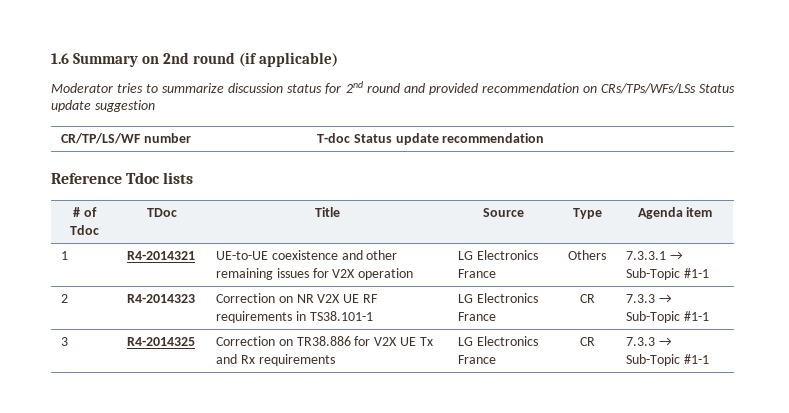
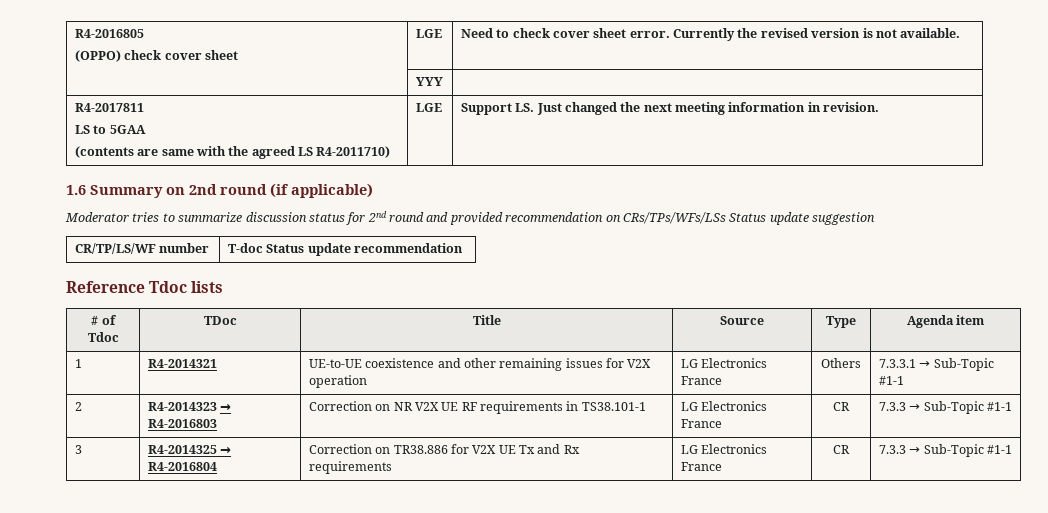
+ R4-2016805
+ (OPPO) check cover sheet | LGE | Need to check cover sheet error. Currently the revised version is not available.
+ | YYY |
+ R4-2017811
+ LS to 5GAA
+ (contents are same with the agreed LS R4-2011710) | LGE | Support LS. Just changed the next meeting information in revision.
- 2 | R4-2014323 | Correction on NR V2X UE RF requirements in TS38.101-1 | LG Electronics France | CR | 7.3.3 → Sub-Topic #1-1
+ 2 | R4-2014323 → R4-2016803 | Correction on NR V2X UE RF requirements in TS38.101-1 | LG Electronics France | CR | 7.3.3 → Sub-Topic #1-1
- 3 | R4-2014325 | Correction on TR38.886 for V2X UE Tx and Rx requirements | LG Electronics France | CR | 7.3.3 → Sub-Topic #1-1
+ 3 | R4-2014325 → R4-2016804 | Correction on TR38.886 for V2X UE Tx and Rx requirements | LG Electronics France | CR | 7.3.3 → Sub-Topic #1-1

